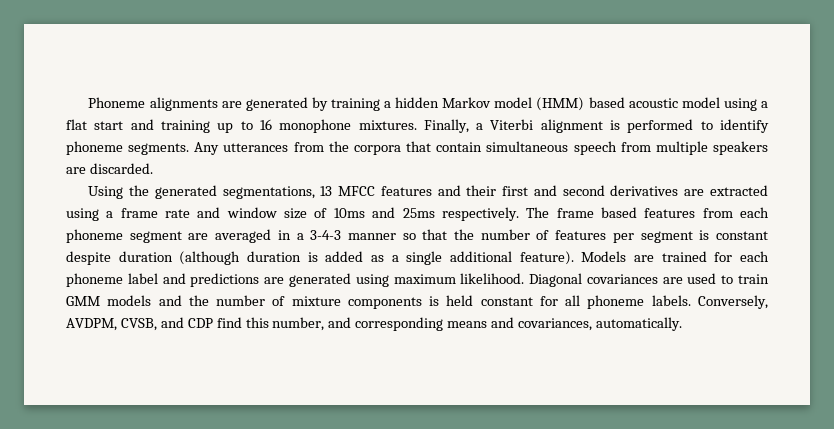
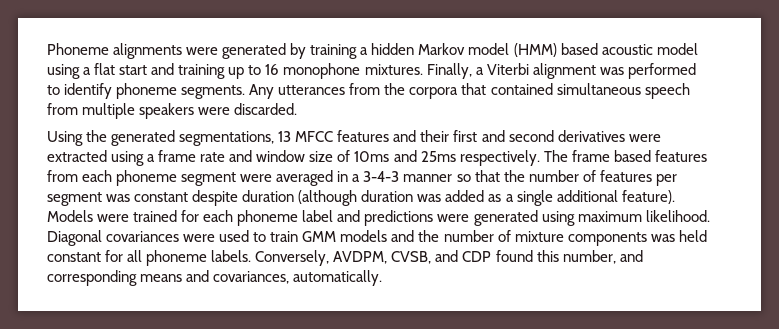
- Phoneme alignments are generated by training a hidden Markov model (HMM) based acoustic model using a flat start and training up to 16 monophone mixtures.
+ Phoneme alignments were generated by training a hidden Markov model (HMM) based acoustic model using a flat start and training up to 16 monophone mixtures.
- Finally, a Viterbi alignment is performed to identify phoneme segments.
+ Finally, a Viterbi alignment was performed to identify phoneme segments.
- Any utterances from the corpora that contain simultaneous speech from multiple speakers are discarded.
+ Any utterances from the corpora that contained simultaneous speech from multiple speakers were discarded.
- Using the generated segmentations, 13 MFCC features and their first and second derivatives are extracted using a frame rate and window size of 10ms and 25ms respectively.
+ Using the generated segmentations, 13 MFCC features and their first and second derivatives were extracted using a frame rate and window size of 10ms and 25ms respectively.
- The frame based features from each phoneme segment are averaged in a 3-4-3 manner so that the number of features per segment is constant despite duration (although duration is added as a single additional feature).
+ The frame based features from each phoneme segment were averaged in a 3-4-3 manner so that the number of features per segment was constant despite duration (although duration was added as a single additional feature).
- Models are trained for each phoneme label and predictions are generated using maximum likelihood.
+ Models were trained for each phoneme label and predictions were generated using maximum likelihood.
- Diagonal covariances are used to train GMM models and the number of mixture components is held constant for all phoneme labels.
+ Diagonal covariances were used to train GMM models and the number of mixture components was held constant for all phoneme labels.
- Conversely, AVDPM, CVSB, and CDP find this number, and corresponding means and covariances, automatically.
+ Conversely, AVDPM, CVSB, and CDP found this number, and corresponding means and covariances, automatically.

